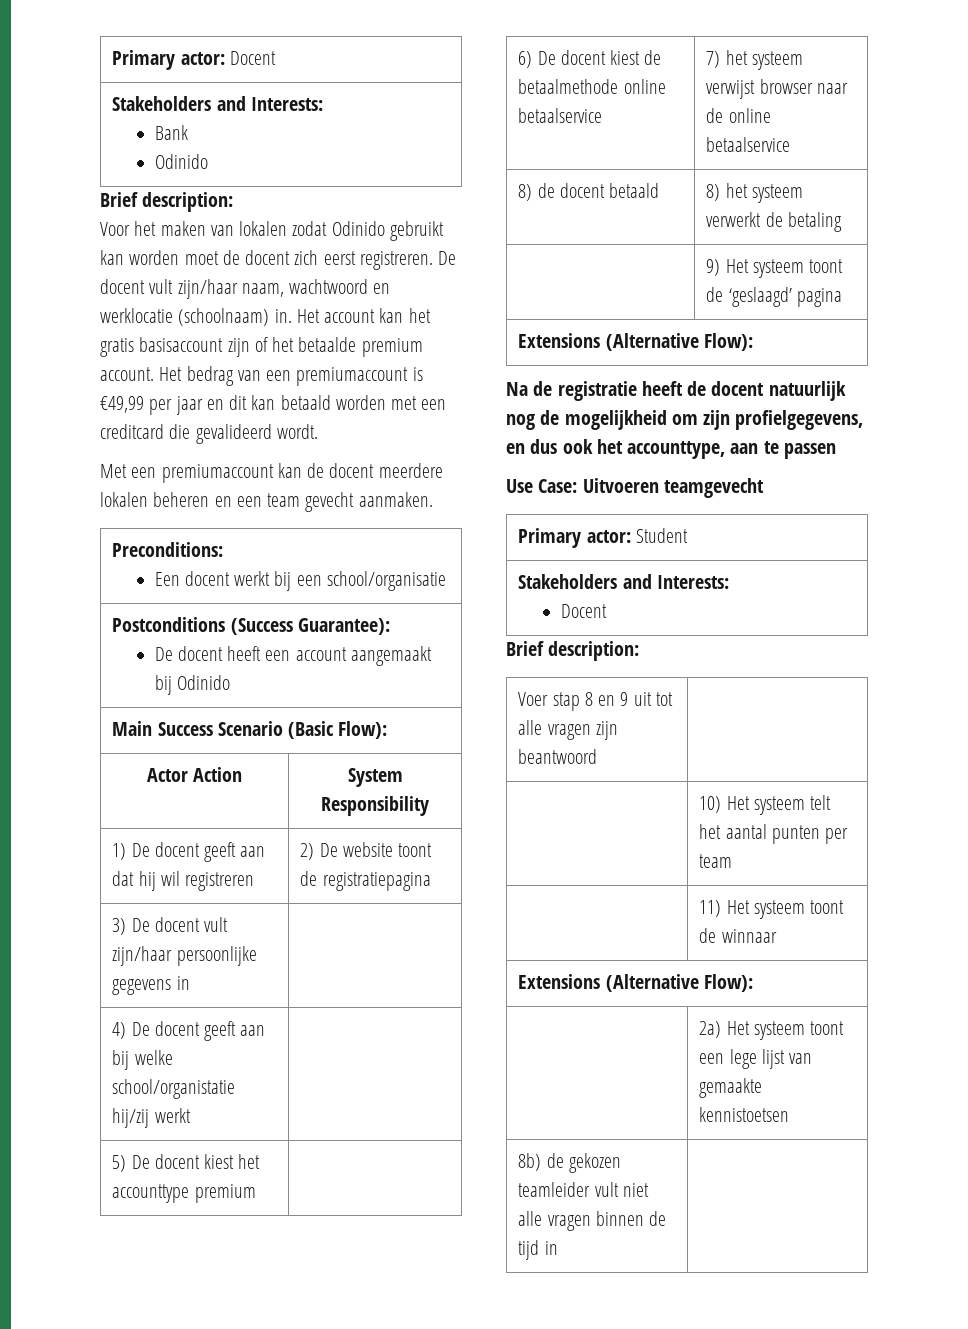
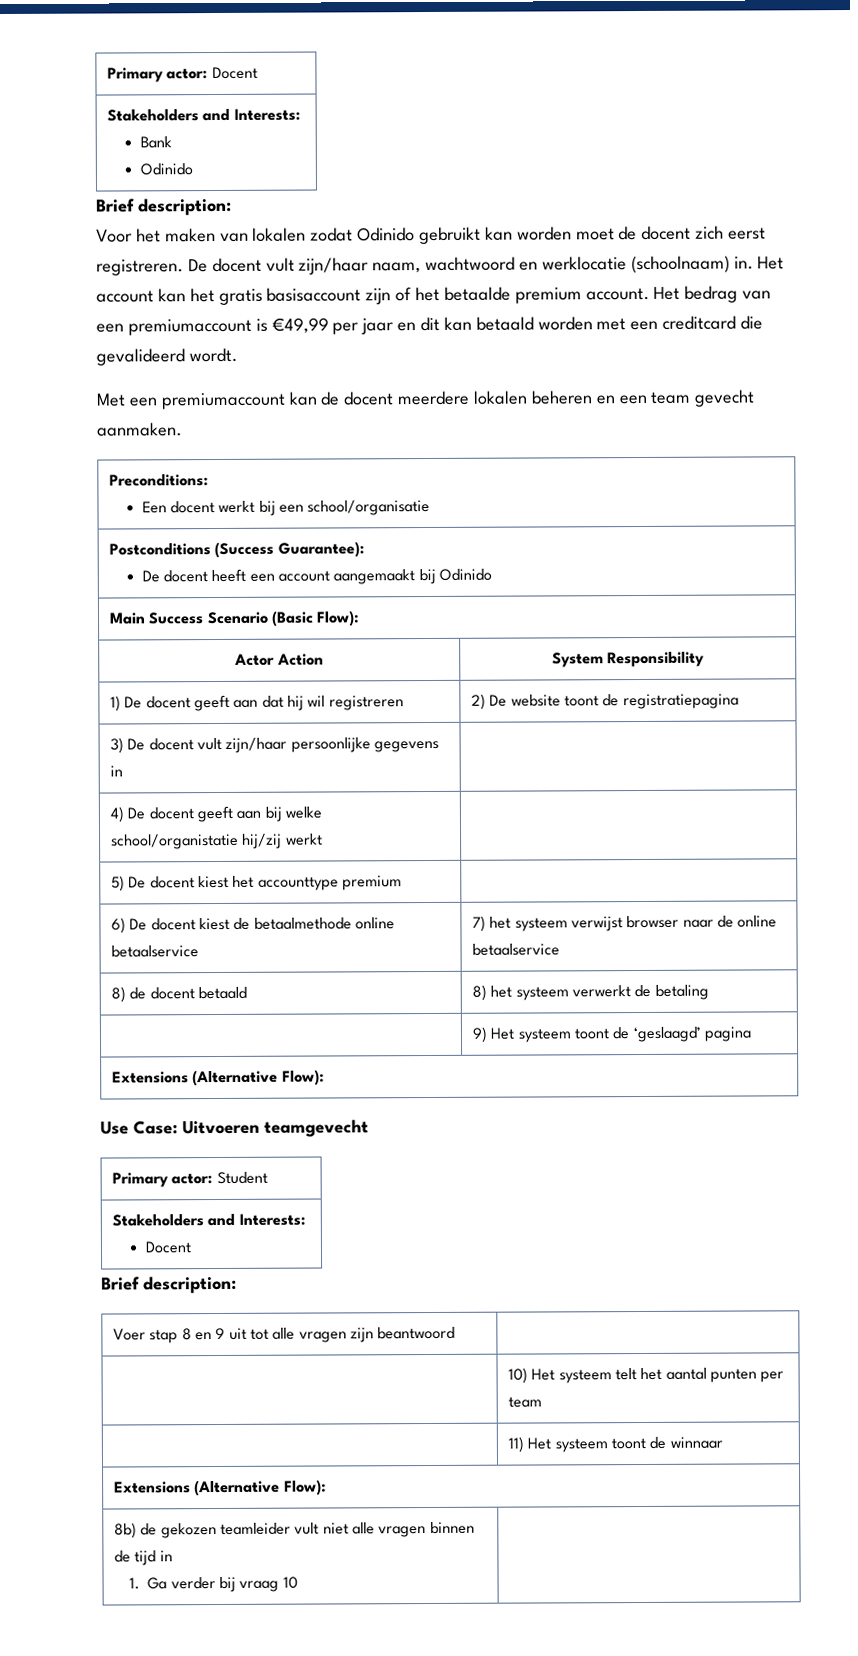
- Na de registratie heeft de docent natuurlijk nog de mogelijkheid om zijn profielgegevens, en dus ook het accounttype, aan te passen
- | 2a) Het systeem toont een lege lijst van gemaakte kennistoetsen
- 8b) de gekozen teamleider vult niet alle vragen binnen de tijd in |
+ 8b) de gekozen teamleider vult niet alle vragen binnen de tijd in
+ 1. Ga verder bij vraag 10 |

